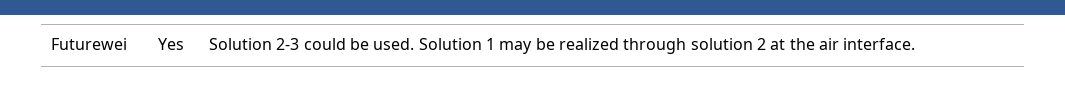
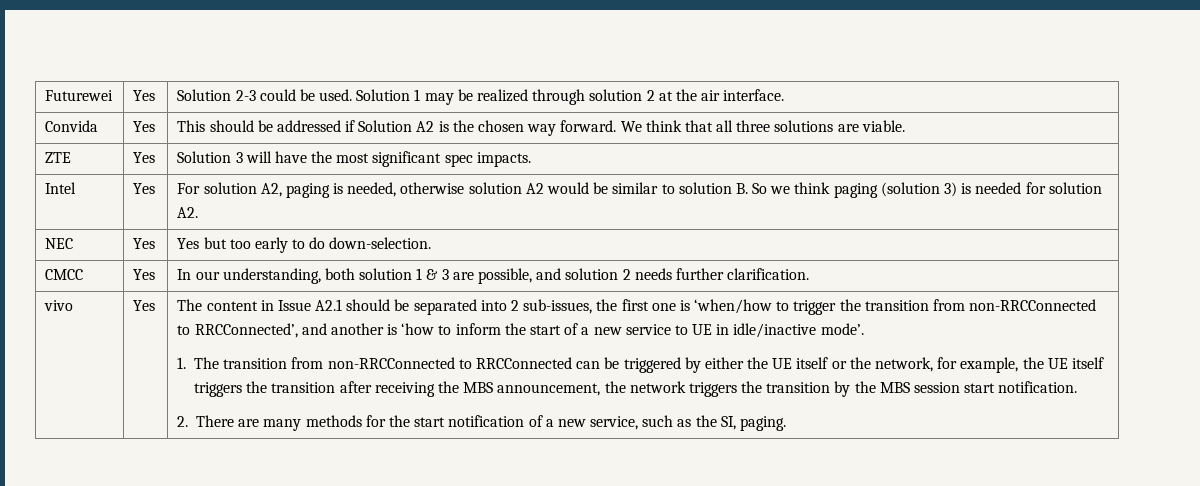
+ Convida | Yes | This should be addressed if Solution A2 is the chosen way forward. We think that all three solutions are viable.
+ ZTE | Yes | Solution 3 will have the most significant spec impacts.
+ Intel | Yes | For solution A2, paging is needed, otherwise solution A2 would be similar to solution B. So we think paging (solution 3) is needed for solution A2.
+ NEC | Yes | Yes but too early to do down-selection.
+ CMCC | Yes | In our understanding, both solution 1 & 3 are possible, and solution 2 needs further clarification.
+ vivo | Yes | The content in Issue A2.1 should be separated into 2 sub-issues, the first one is ‘when/how to trigger the transition from non-RRCConnected to RRCConnected’, and another is ‘how to inform the start of a new service to UE in idle/inactive mode’.
+ 1. The transition from non-RRCConnected to RRCConnected can be triggered by either the UE itself or the network, for example, the UE itself triggers the transition after receiving the MBS announcement, the network triggers the transition by the MBS session start notification.
+ 2. There are many methods for the start notification of a new service, such as the SI, paging.

